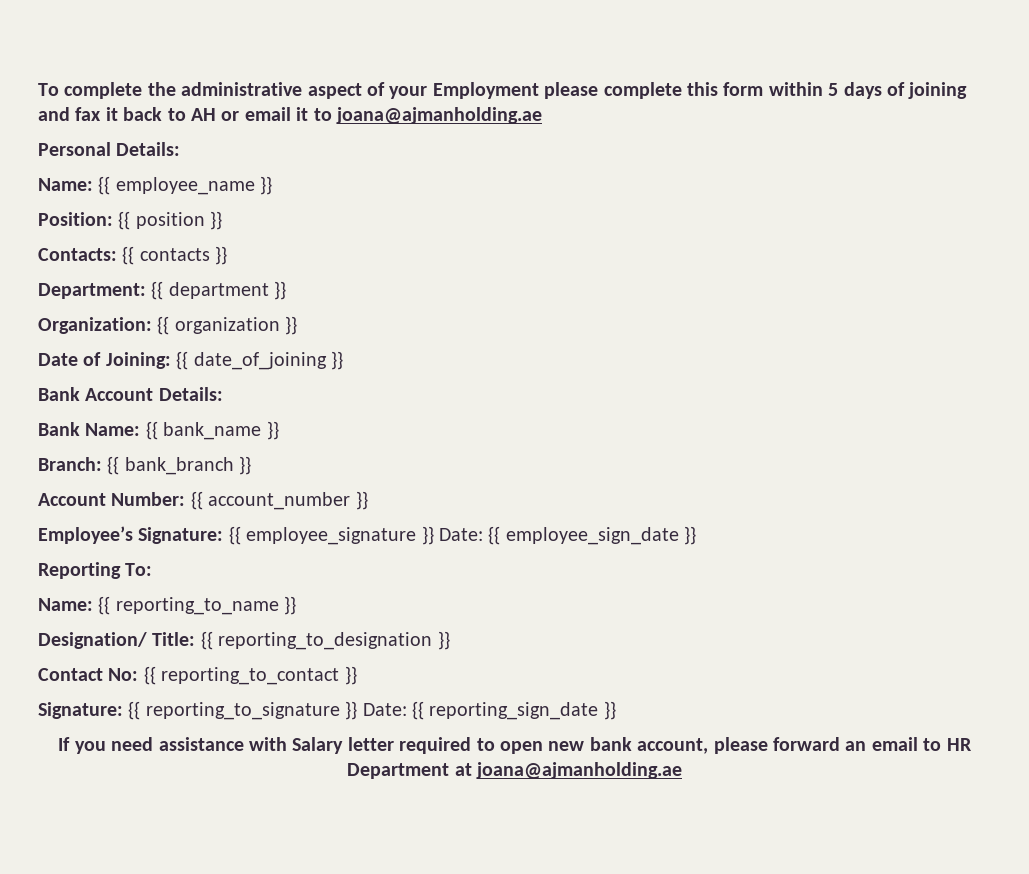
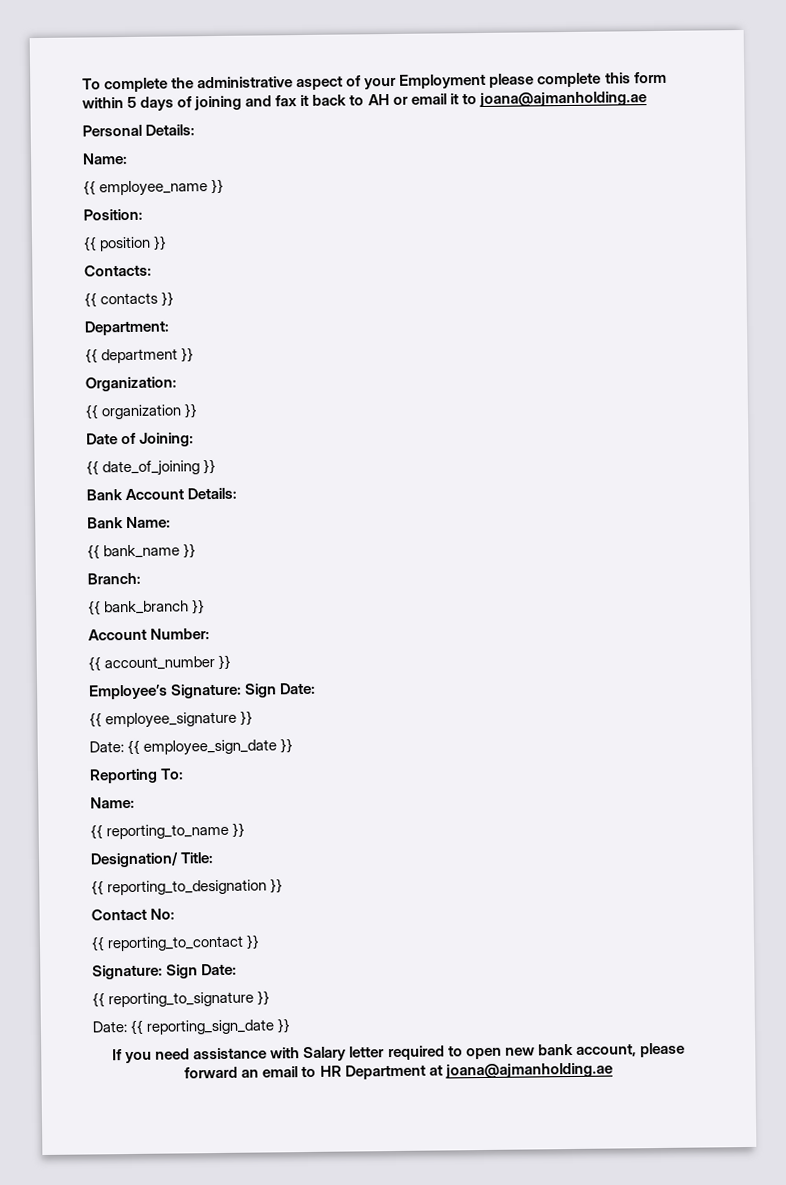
  Personal Details:
- Name: {{ employee_name }}
+ Name:
+ {{ employee_name }}
- Position: {{ position }}
+ Position:
+ {{ position }}
- Contacts: {{ contacts }}
+ Contacts:
+ {{ contacts }}
- Department: {{ department }}
+ Department:
+ {{ department }}
- Organization: {{ organization }}
+ Organization:
+ {{ organization }}
- Date of Joining: {{ date_of_joining }}
+ Date of Joining:
+ {{ date_of_joining }}
- Bank Name: {{ bank_name }}
+ Bank Name:
+ {{ bank_name }}
- Branch: {{ bank_branch }}
+ Branch:
+ {{ bank_branch }}
- Account Number: {{ account_number }}
+ Account Number:
+ {{ account_number }}
- Employee’s Signature: {{ employee_signature }} Date: {{ employee_sign_date }}
+ Employee’s Signature: Sign Date:
+ {{ employee_signature }}
+ Date: {{ employee_sign_date }}
  Reporting To:
- Name: {{ reporting_to_name }}
+ Name:
+ {{ reporting_to_name }}
- Designation/ Title: {{ reporting_to_designation }}
+ Designation/ Title:
+ {{ reporting_to_designation }}
- Contact No: {{ reporting_to_contact }}
- Signature: {{ reporting_to_signature }} Date: {{ reporting_sign_date }}
+ Contact No:
+ {{ reporting_to_contact }}
+ Signature: Sign Date:
+ {{ reporting_to_signature }}
+ Date: {{ reporting_sign_date }}

